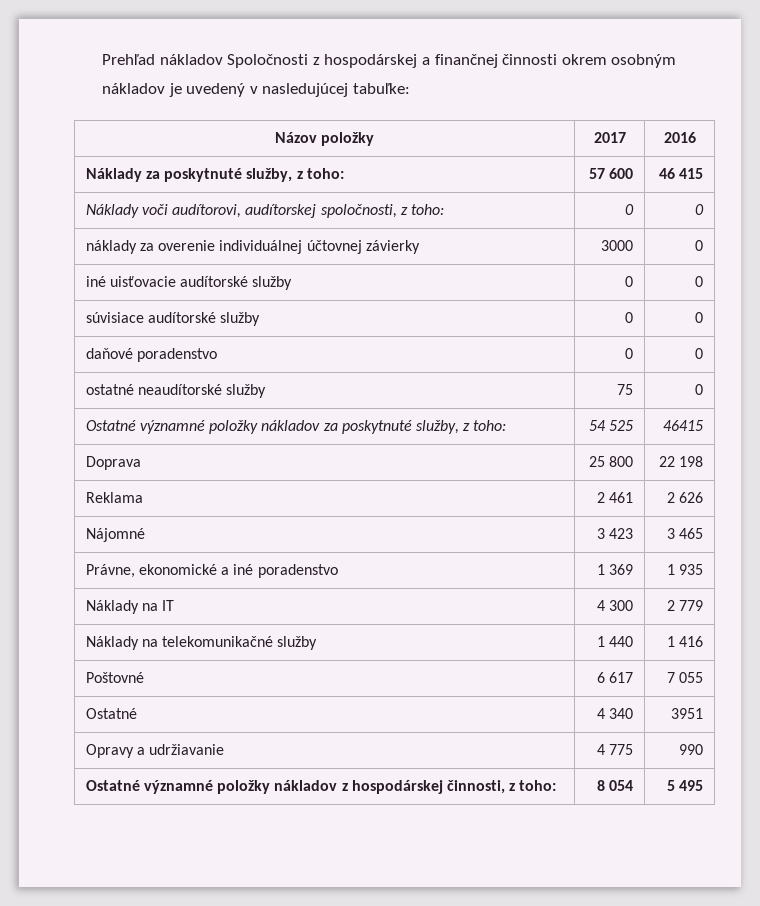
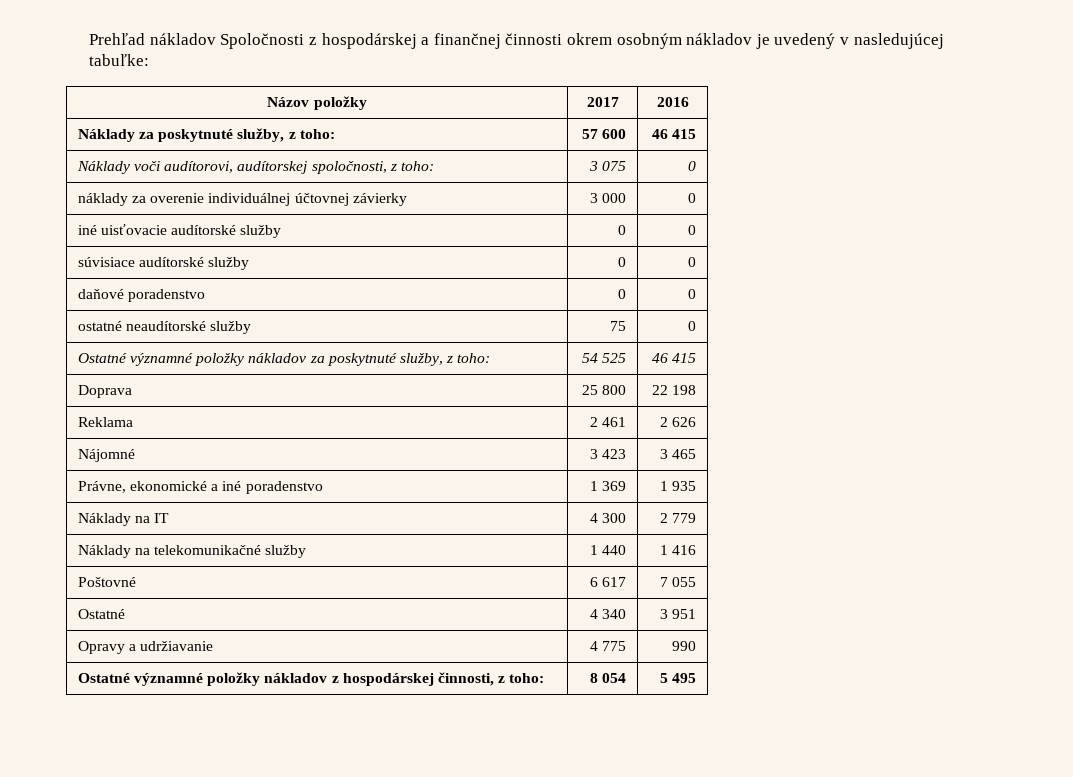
- Náklady voči audítorovi, audítorskej spoločnosti, z toho: | 0 | 0
+ Náklady voči audítorovi, audítorskej spoločnosti, z toho: | 3 075 | 0
- náklady za overenie individuálnej účtovnej závierky | 3000 | 0
+ náklady za overenie individuálnej účtovnej závierky | 3 000 | 0
- Ostatné významné položky nákladov za poskytnuté služby, z toho: | 54 525 | 46415
+ Ostatné významné položky nákladov za poskytnuté služby, z toho: | 54 525 | 46 415
- Ostatné | 4 340 | 3951
+ Ostatné | 4 340 | 3 951

